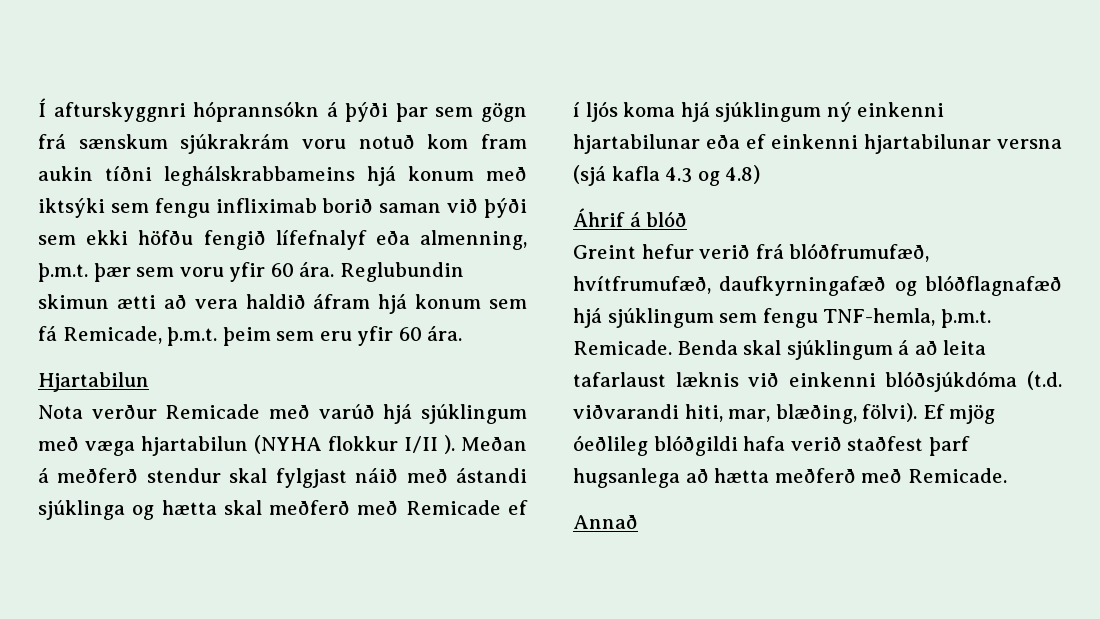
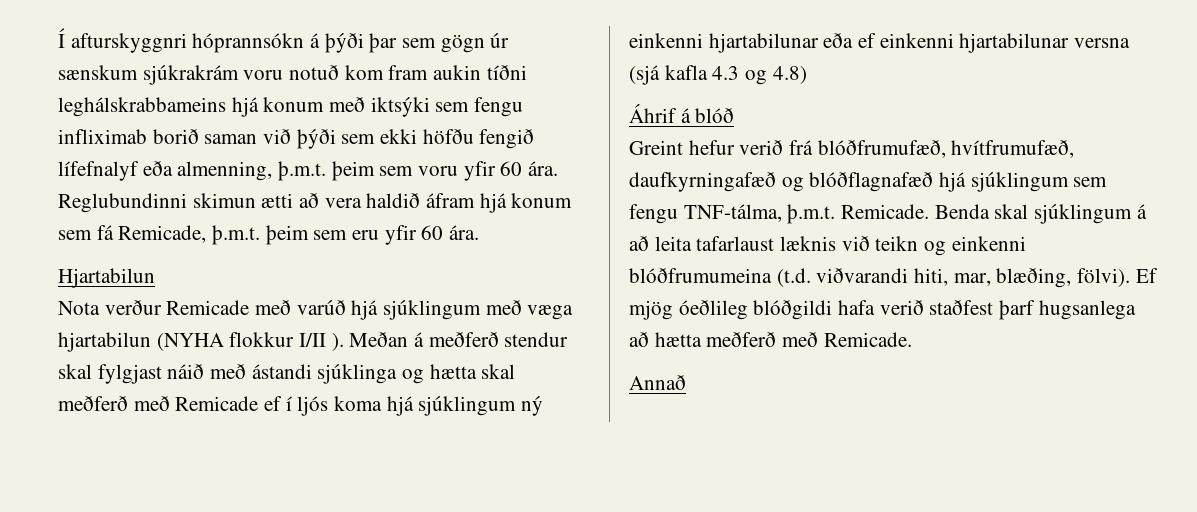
- Í afturskyggnri hóprannsókn á þýði þar sem gögn frá sænskum sjúkrakrám voru notuð kom fram aukin tíðni leghálskrabbameins hjá konum með iktsýki sem fengu infliximab borið saman við þýði sem ekki höfðu fengið lífefnalyf eða almenning, þ.m.t. þær sem voru yfir 60 ára.
+ Í afturskyggnri hóprannsókn á þýði þar sem gögn úr sænskum sjúkrakrám voru notuð kom fram aukin tíðni leghálskrabbameins hjá konum með iktsýki sem fengu infliximab borið saman við þýði sem ekki höfðu fengið lífefnalyf eða almenning, þ.m.t. þeim sem voru yfir 60 ára.
- Reglubundin skimun ætti að vera haldið áfram hjá konum sem fá Remicade, þ.m.t. þeim sem eru yfir 60 ára.
+ Reglubundinni skimun ætti að vera haldið áfram hjá konum sem fá Remicade, þ.m.t. þeim sem eru yfir 60 ára.
- Greint hefur verið frá blóðfrumufæð, hvítfrumufæð, daufkyrningafæð og blóðflagnafæð hjá sjúklingum sem fengu TNF-hemla, þ.m.t. Remicade.
+ Greint hefur verið frá blóðfrumufæð, hvítfrumufæð, daufkyrningafæð og blóðflagnafæð hjá sjúklingum sem fengu TNF-tálma, þ.m.t. Remicade.
- Benda skal sjúklingum á að leita tafarlaust læknis við einkenni blóðsjúkdóma (t.d. viðvarandi hiti, mar, blæðing, fölvi).
+ Benda skal sjúklingum á að leita tafarlaust læknis við teikn og einkenni blóðfrumumeina (t.d. viðvarandi hiti, mar, blæðing, fölvi).

